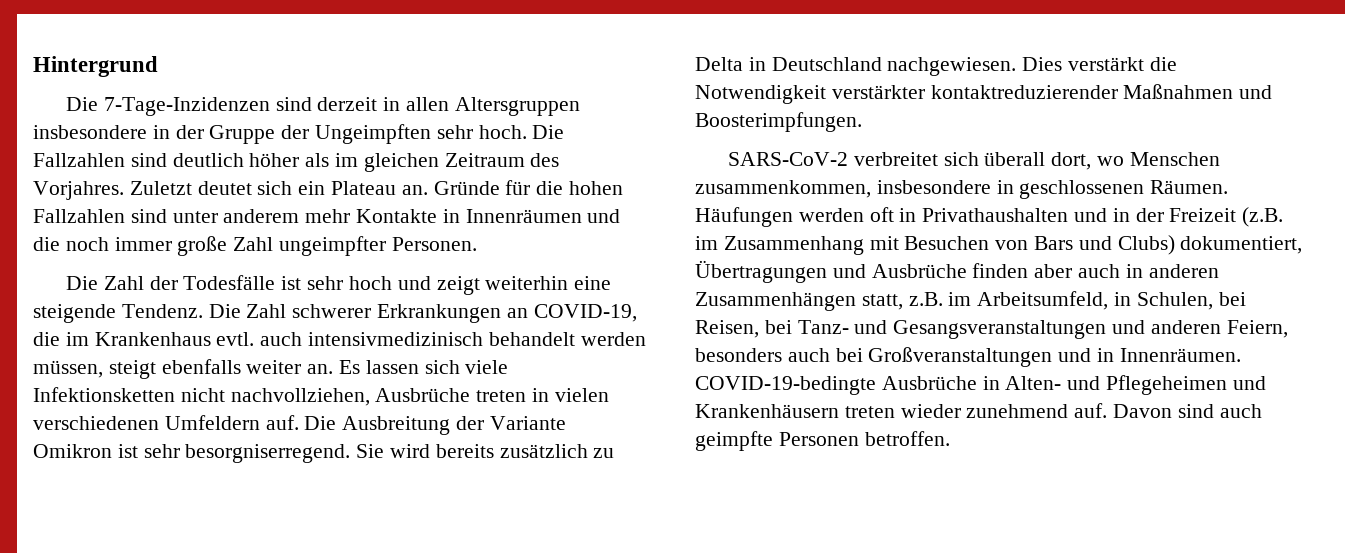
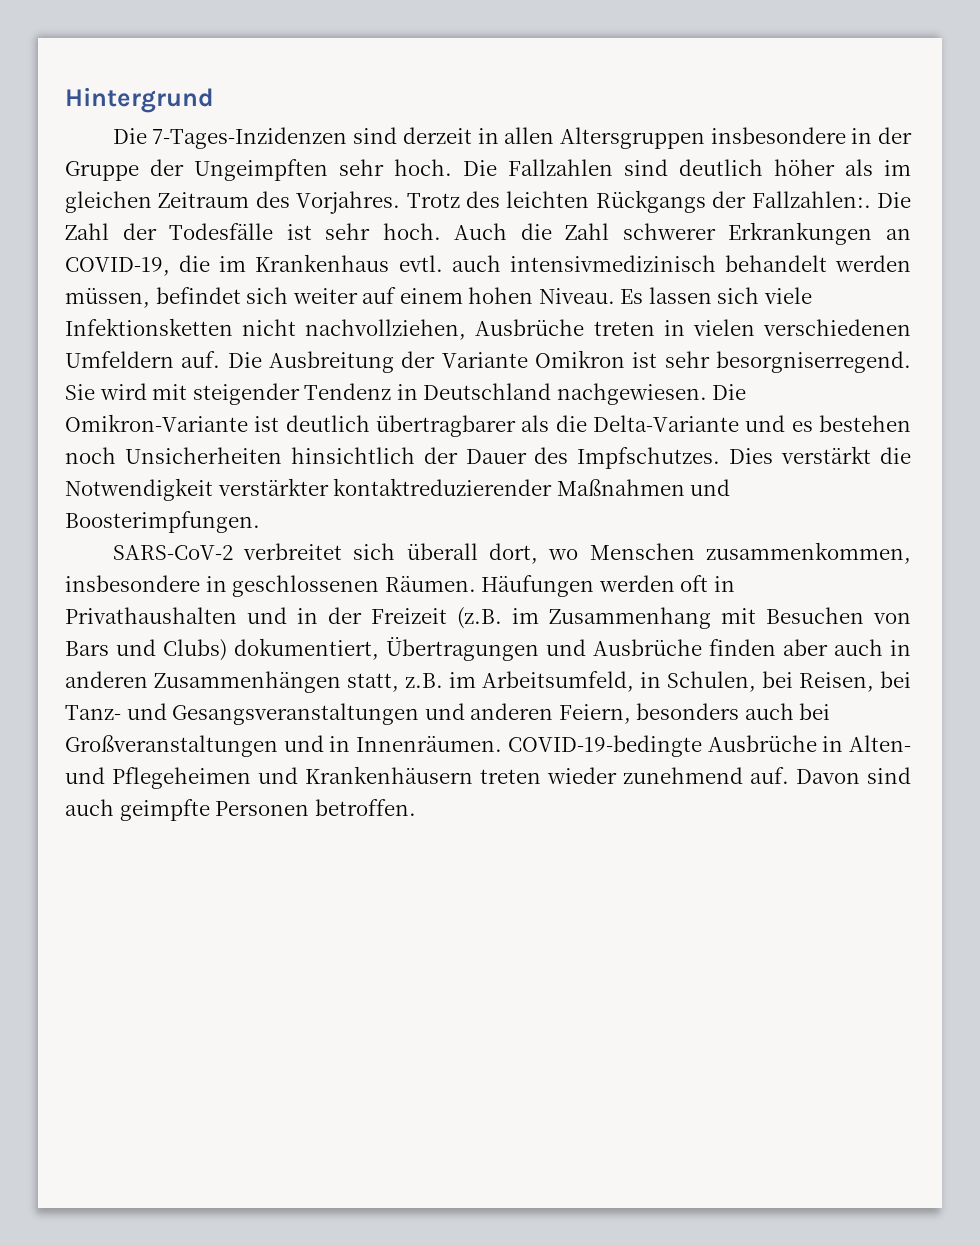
- Die 7-Tage-Inzidenzen sind derzeit in allen Altersgruppen insbesondere in der Gruppe der Ungeimpften sehr hoch.
+ Die 7-Tages-Inzidenzen sind derzeit in allen Altersgruppen insbesondere in der Gruppe der Ungeimpften sehr hoch.
- Zuletzt deutet sich ein Plateau an. Gründe für die hohen Fallzahlen sind unter anderem mehr Kontakte in Innenräumen und die noch immer große Zahl ungeimpfter Personen.
- Die Zahl der Todesfälle ist sehr hoch und zeigt weiterhin eine steigende Tendenz. Die Zahl schwerer Erkrankungen an COVID-19, die im Krankenhaus evtl. auch intensivmedizinisch behandelt werden müssen, steigt ebenfalls weiter an.
+ Trotz des leichten Rückgangs der Fallzahlen:. Die Zahl der Todesfälle ist sehr hoch. Auch die Zahl schwerer Erkrankungen an COVID-19, die im Krankenhaus evtl. auch intensivmedizinisch behandelt werden müssen, befindet sich weiter auf einem hohen Niveau.
- Sie wird bereits zusätzlich zu Delta in Deutschland nachgewiesen.
+ Sie wird mit steigender Tendenz in Deutschland nachgewiesen. Die Omikron-Variante ist deutlich übertragbarer als die Delta-Variante und es bestehen noch Unsicherheiten hinsichtlich der Dauer des Impfschutzes.

